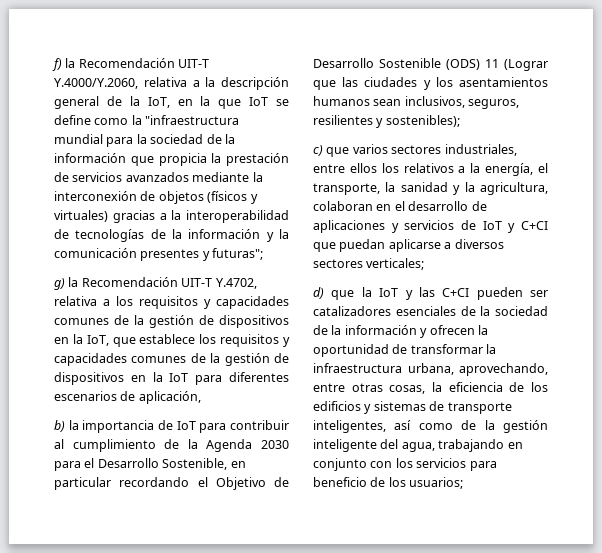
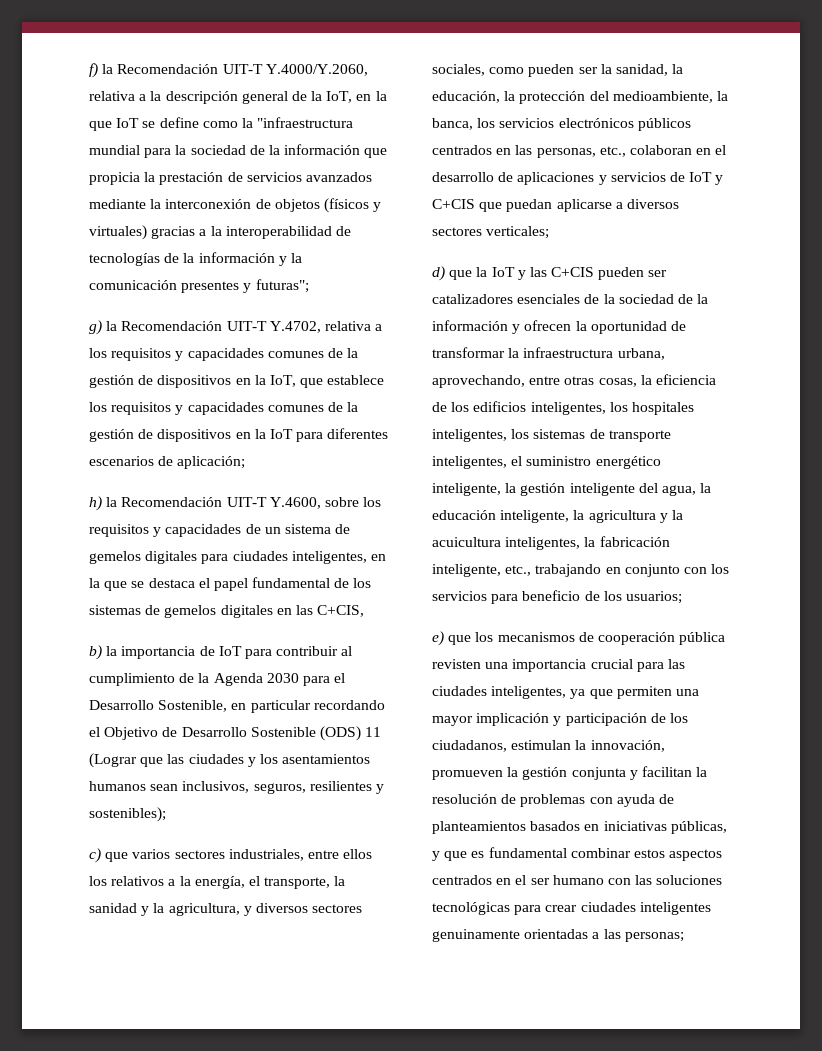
- g) la Recomendación UIT-T Y.4702, relativa a los requisitos y capacidades comunes de la gestión de dispositivos en la IoT, que establece los requisitos y capacidades comunes de la gestión de dispositivos en la IoT para diferentes escenarios de aplicación,
+ g) la Recomendación UIT-T Y.4702, relativa a los requisitos y capacidades comunes de la gestión de dispositivos en la IoT, que establece los requisitos y capacidades comunes de la gestión de dispositivos en la IoT para diferentes escenarios de aplicación;
+ h) la Recomendación UIT-T Y.4600, sobre los requisitos y capacidades de un sistema de gemelos digitales para ciudades inteligentes, en la que se destaca el papel fundamental de los sistemas de gemelos digitales en las C+CIS,
- c) que varios sectores industriales, entre ellos los relativos a la energía, el transporte, la sanidad y la agricultura, colaboran en el desarrollo de aplicaciones y servicios de IoT y C+CI que puedan aplicarse a diversos sectores verticales;
+ c) que varios sectores industriales, entre ellos los relativos a la energía, el transporte, la sanidad y la agricultura, y diversos sectores sociales, como pueden ser la sanidad, la educación, la protección del medioambiente, la banca, los servicios electrónicos públicos centrados en las personas, etc., colaboran en el desarrollo de aplicaciones y servicios de IoT y C+CIS que puedan aplicarse a diversos sectores verticales;
- d) que la IoT y las C+CI pueden ser catalizadores esenciales de la sociedad de la información y ofrecen la oportunidad de transformar la infraestructura urbana, aprovechando, entre otras cosas, la eficiencia de los edificios y sistemas de transporte inteligentes, así como de la gestión inteligente del agua, trabajando en conjunto con los servicios para beneficio de los usuarios;
+ d) que la IoT y las C+CIS pueden ser catalizadores esenciales de la sociedad de la información y ofrecen la oportunidad de transformar la infraestructura urbana, aprovechando, entre otras cosas, la eficiencia de los edificios inteligentes, los hospitales inteligentes, los sistemas de transporte inteligentes, el suministro energético inteligente, la gestión inteligente del agua, la educación inteligente, la agricultura y la acuicultura inteligentes, la fabricación inteligente, etc., trabajando en conjunto con los servicios para beneficio de los usuarios;
+ e) que los mecanismos de cooperación pública revisten una importancia crucial para las ciudades inteligentes, ya que permiten una mayor implicación y participación de los ciudadanos, estimulan la innovación, promueven la gestión conjunta y facilitan la resolución de problemas con ayuda de planteamientos basados en iniciativas públicas, y que es fundamental combinar estos aspectos centrados en el ser humano con las soluciones tecnológicas para crear ciudades inteligentes genuinamente orientadas a las personas;

